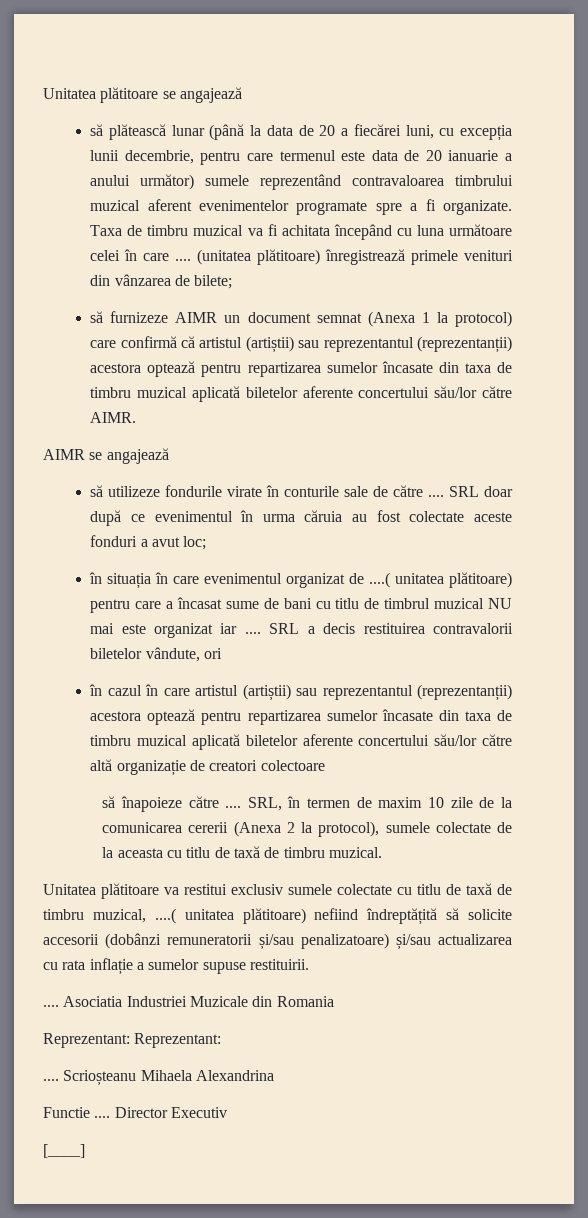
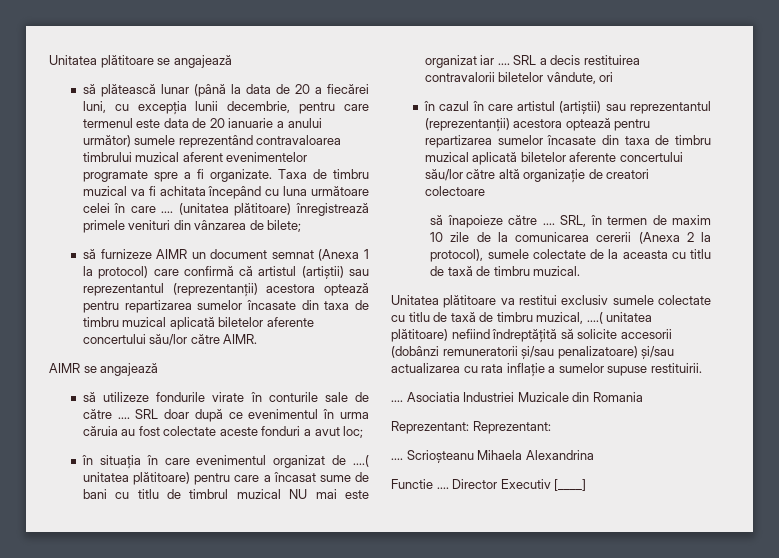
- Director Executiv
- [____]
+ Director Executiv [____]

